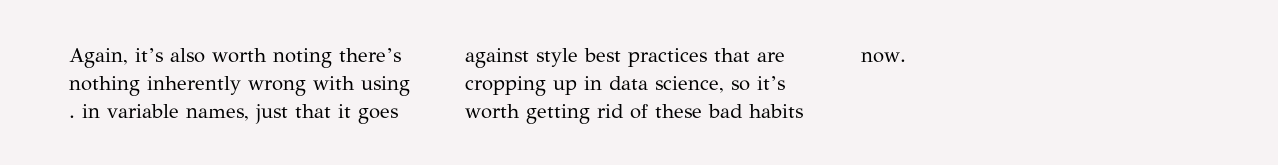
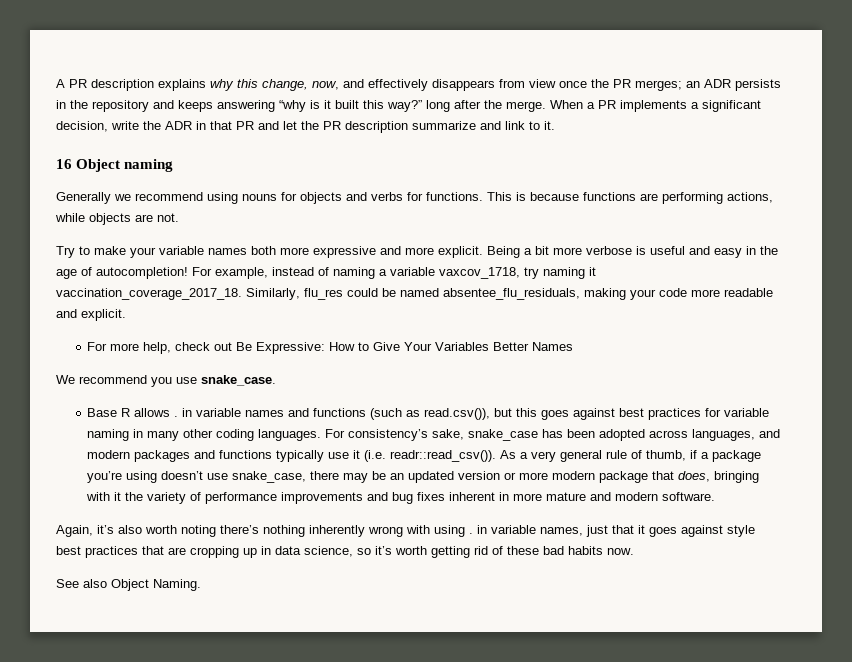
+ A PR description explains why this change, now, and effectively disappears from view once the PR merges; an ADR persists in the repository and keeps answering “why is it built this way?” long after the merge. When a PR implements a significant decision, write the ADR in that PR and let the PR description summarize and link to it.
+ 16 Object naming
+ Generally we recommend using nouns for objects and verbs for functions. This is because functions are performing actions, while objects are not.
+ Try to make your variable names both more expressive and more explicit. Being a bit more verbose is useful and easy in the age of autocompletion! For example, instead of naming a variable vaxcov_1718, try naming it vaccination_coverage_2017_18. Similarly, flu_res could be named absentee_flu_residuals, making your code more readable and explicit.
+ For more help, check out Be Expressive: How to Give Your Variables Better Names
+ We recommend you use snake_case.
+ Base R allows . in variable names and functions (such as read.csv()), but this goes against best practices for variable naming in many other coding languages. For consistency’s sake, snake_case has been adopted across languages, and modern packages and functions typically use it (i.e. readr::read_csv()). As a very general rule of thumb, if a package you’re using doesn’t use snake_case, there may be an updated version or more modern package that does, bringing with it the variety of performance improvements and bug fixes inherent in more mature and modern software.
+ See also Object Naming.

